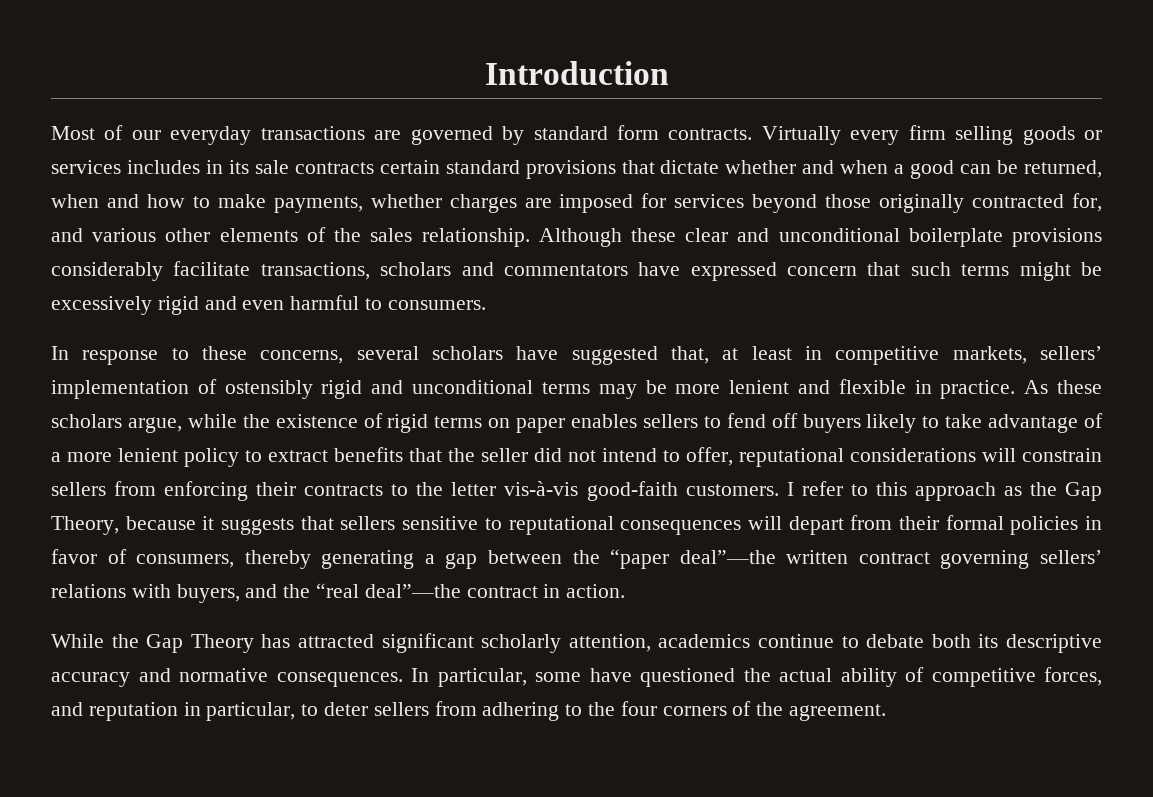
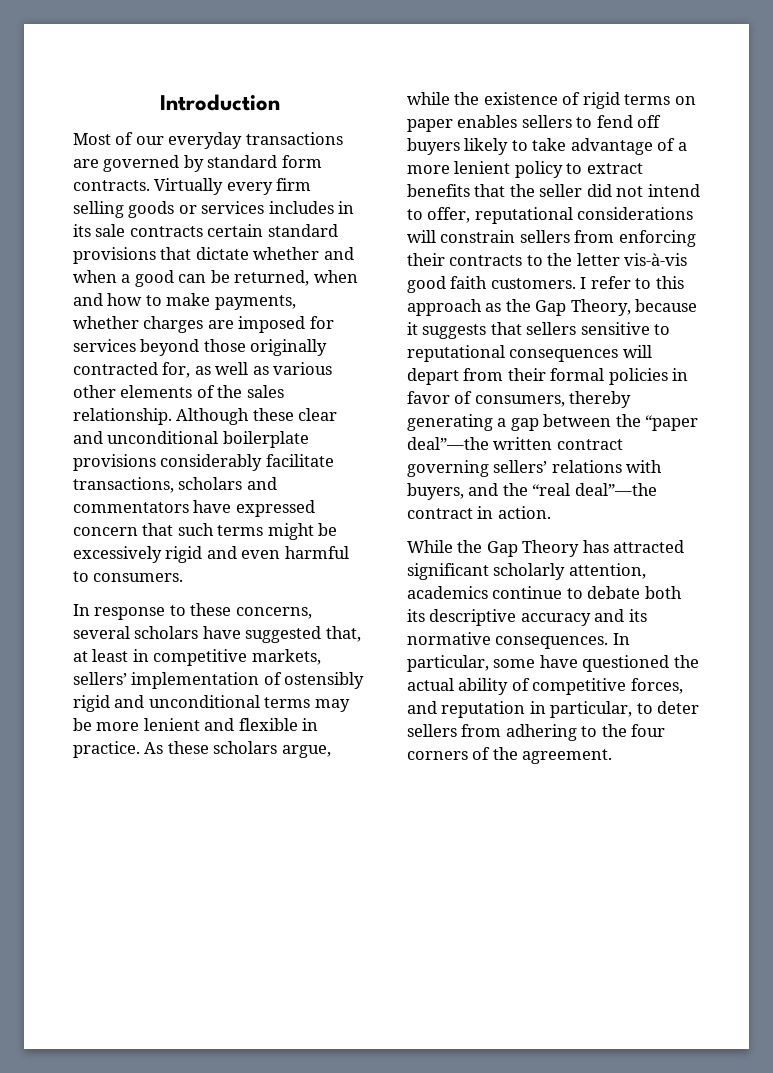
- Virtually every firm selling goods or services includes in its sale contracts certain standard provisions that dictate whether and when a good can be returned, when and how to make payments, whether charges are imposed for services beyond those originally contracted for, and various other elements of the sales relationship.
+ Virtually every firm selling goods or services includes in its sale contracts certain standard provisions that dictate whether and when a good can be returned, when and how to make payments, whether charges are imposed for services beyond those originally contracted for, as well as various other elements of the sales relationship.
- As these scholars argue, while the existence of rigid terms on paper enables sellers to fend off buyers likely to take advantage of a more lenient policy to extract benefits that the seller did not intend to offer, reputational considerations will constrain sellers from enforcing their contracts to the letter vis-à-vis good-faith customers.
+ As these scholars argue, while the existence of rigid terms on paper enables sellers to fend off buyers likely to take advantage of a more lenient policy to extract benefits that the seller did not intend to offer, reputational considerations will constrain sellers from enforcing their contracts to the letter vis-à-vis good faith customers.
- While the Gap Theory has attracted significant scholarly attention, academics continue to debate both its descriptive accuracy and normative consequences.
+ While the Gap Theory has attracted significant scholarly attention, academics continue to debate both its descriptive accuracy and its normative consequences.

